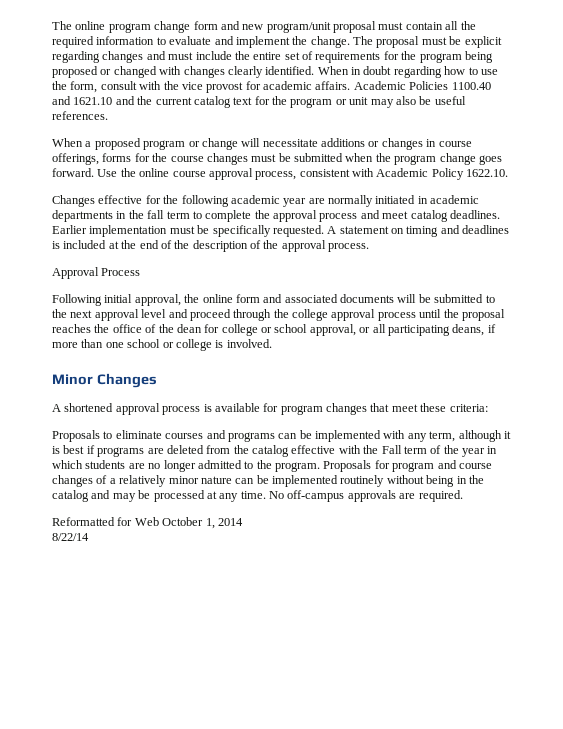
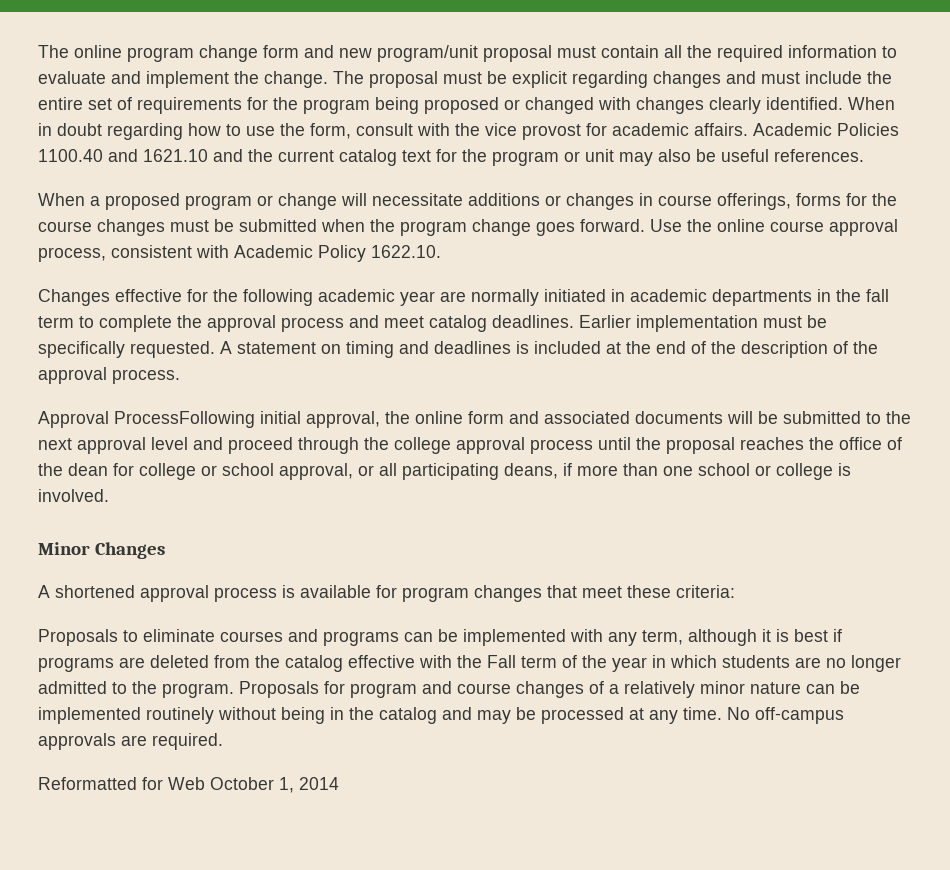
- Approval Process
- Following initial approval, the online form and associated documents will be submitted to the next approval level and proceed through the college approval process until the proposal reaches the office of the dean for college or school approval, or all participating deans, if more than one school or college is involved.
+ Approval ProcessFollowing initial approval, the online form and associated documents will be submitted to the next approval level and proceed through the college approval process until the proposal reaches the office of the dean for college or school approval, or all participating deans, if more than one school or college is involved.
- 8/22/14

